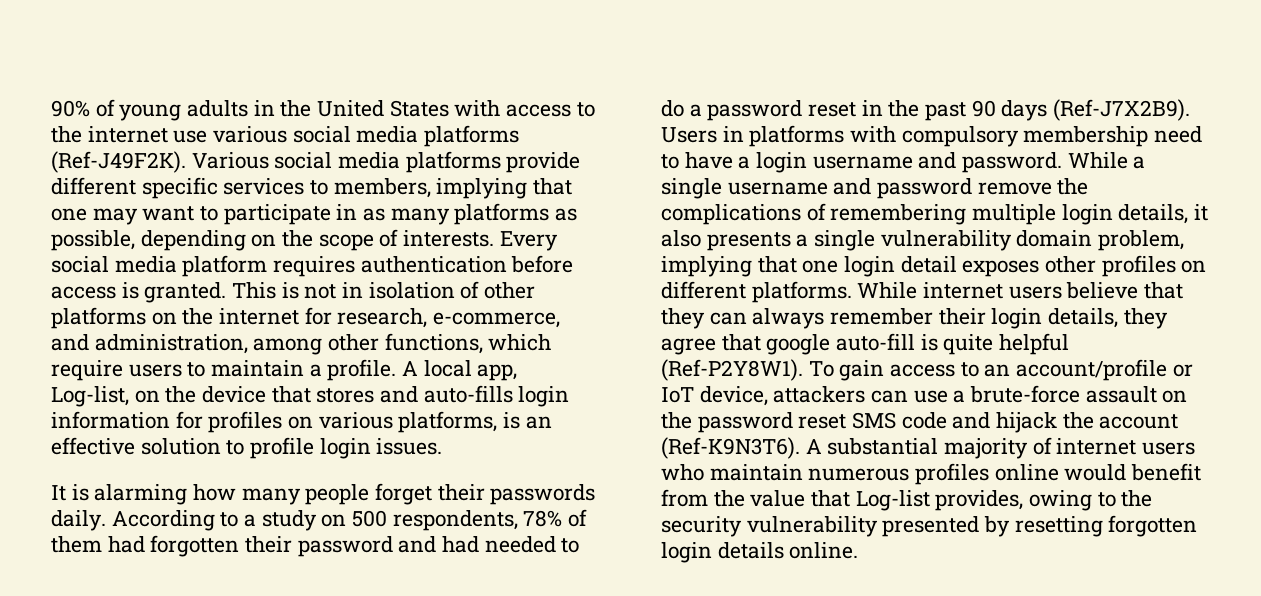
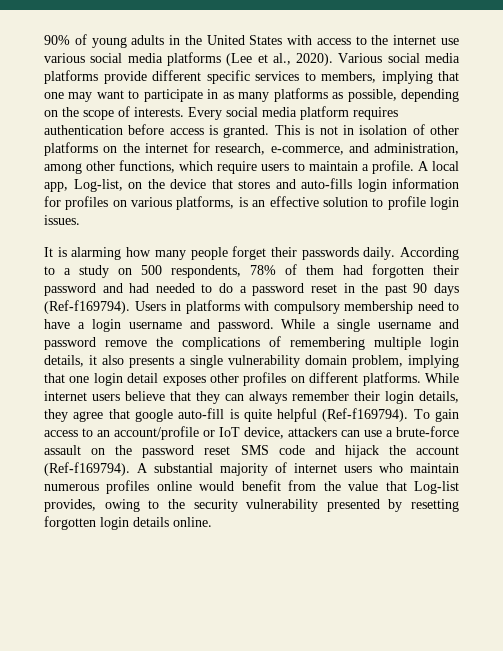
- 90% of young adults in the United States with access to the internet use various social media platforms (Ref-J49F2K).
+ 90% of young adults in the United States with access to the internet use various social media platforms (Lee et al., 2020).
- According to a study on 500 respondents, 78% of them had forgotten their password and had needed to do a password reset in the past 90 days (Ref-J7X2B9).
+ According to a study on 500 respondents, 78% of them had forgotten their password and had needed to do a password reset in the past 90 days (Ref-f169794).
- While internet users believe that they can always remember their login details, they agree that google auto-fill is quite helpful (Ref-P2Y8W1).
+ While internet users believe that they can always remember their login details, they agree that google auto-fill is quite helpful (Ref-f169794).
- To gain access to an account/profile or IoT device, attackers can use a brute-force assault on the password reset SMS code and hijack the account (Ref-K9N3T6).
+ To gain access to an account/profile or IoT device, attackers can use a brute-force assault on the password reset SMS code and hijack the account (Ref-f169794).

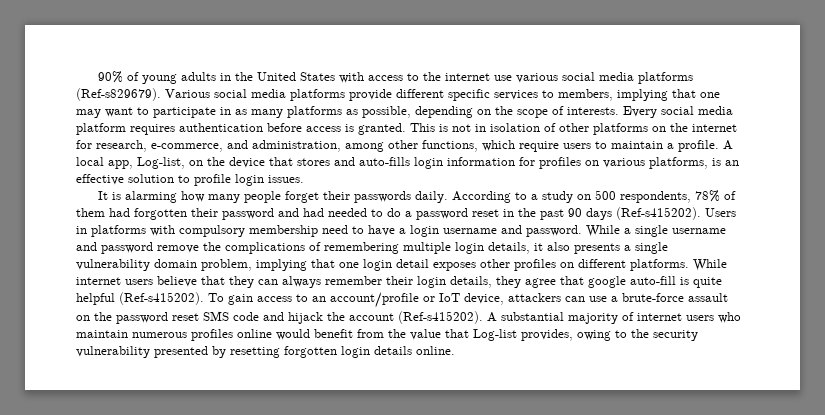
- 90% of young adults in the United States with access to the internet use various social media platforms (Lee et al., 2020).
+ 90% of young adults in the United States with access to the internet use various social media platforms (Ref-s829679).
- According to a study on 500 respondents, 78% of them had forgotten their password and had needed to do a password reset in the past 90 days (Ref-f169794).
+ According to a study on 500 respondents, 78% of them had forgotten their password and had needed to do a password reset in the past 90 days (Ref-s415202).
- While internet users believe that they can always remember their login details, they agree that google auto-fill is quite helpful (Ref-f169794).
+ While internet users believe that they can always remember their login details, they agree that google auto-fill is quite helpful (Ref-s415202).
- To gain access to an account/profile or IoT device, attackers can use a brute-force assault on the password reset SMS code and hijack the account (Ref-f169794).
+ To gain access to an account/profile or IoT device, attackers can use a brute-force assault on the password reset SMS code and hijack the account (Ref-s415202).

